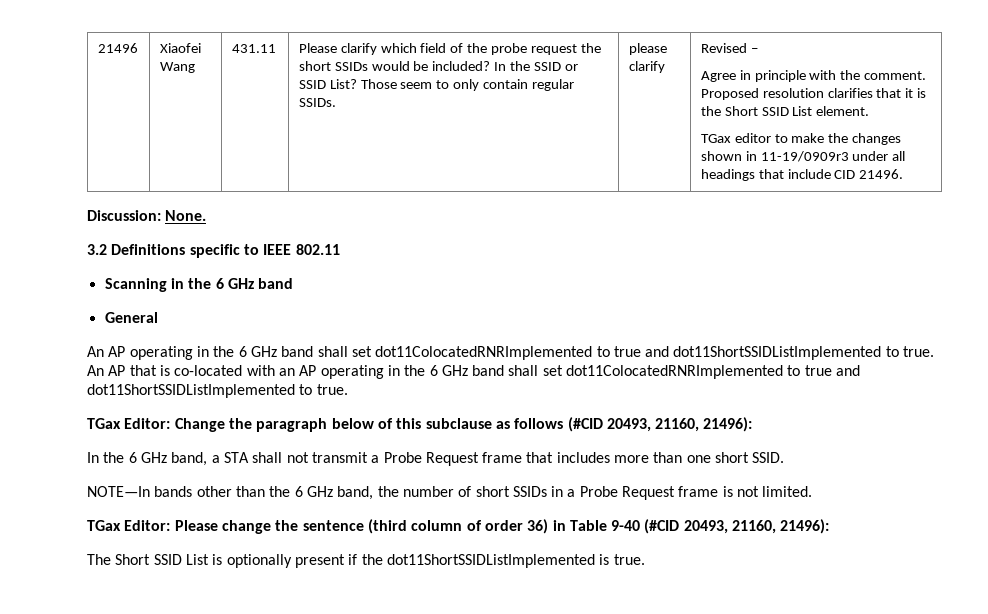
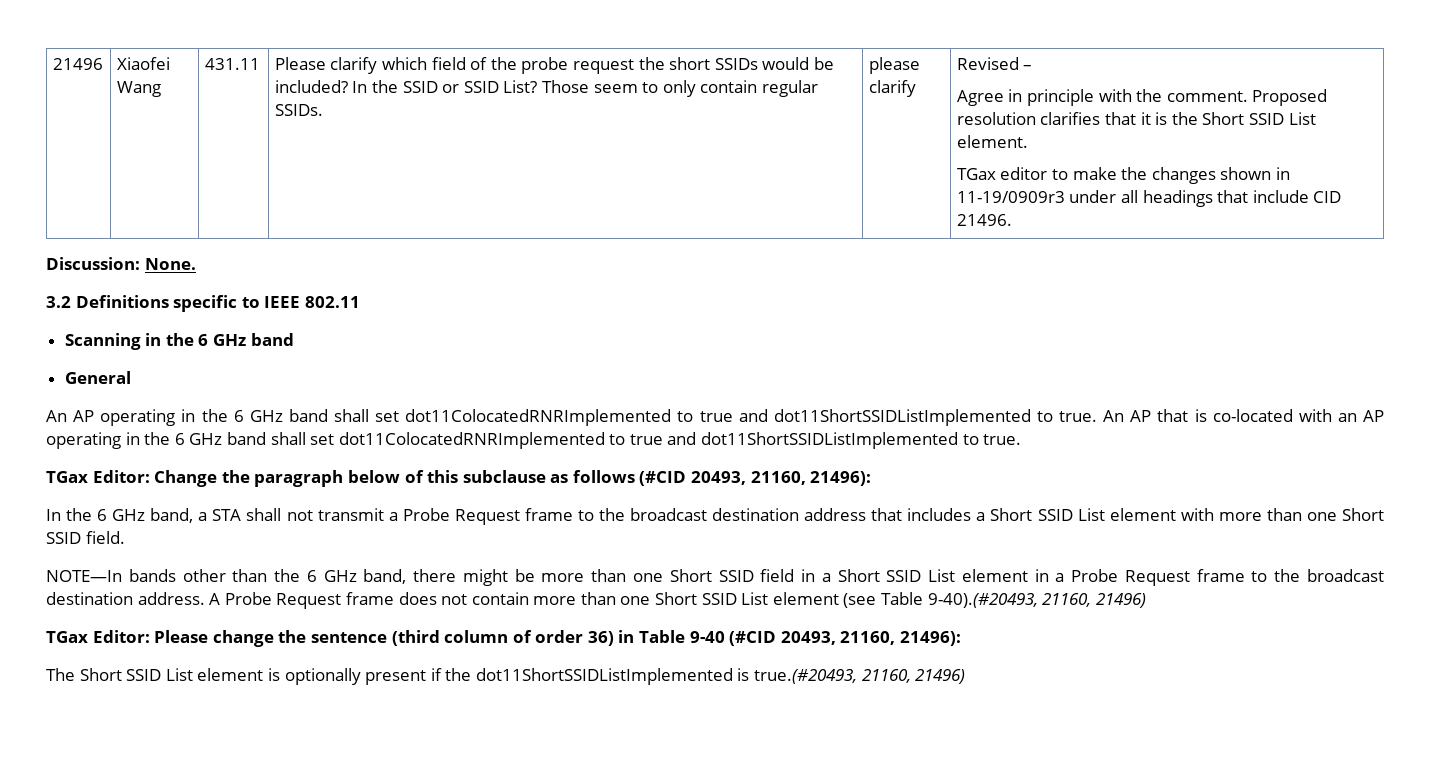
- In the 6 GHz band, a STA shall not transmit a Probe Request frame that includes more than one short SSID.
+ In the 6 GHz band, a STA shall not transmit a Probe Request frame to the broadcast destination address that includes a Short SSID List element with more than one Short SSID field.
- NOTE—In bands other than the 6 GHz band, the number of short SSIDs in a Probe Request frame is not limited.
+ NOTE—In bands other than the 6 GHz band, there might be more than one Short SSID field in a Short SSID List element in a Probe Request frame to the broadcast destination address. A Probe Request frame does not contain more than one Short SSID List element (see Table 9-40).(#20493, 21160, 21496)
- The Short SSID List is optionally present if the dot11ShortSSIDListImplemented is true.
+ The Short SSID List element is optionally present if the dot11ShortSSIDListImplemented is true.(#20493, 21160, 21496)

